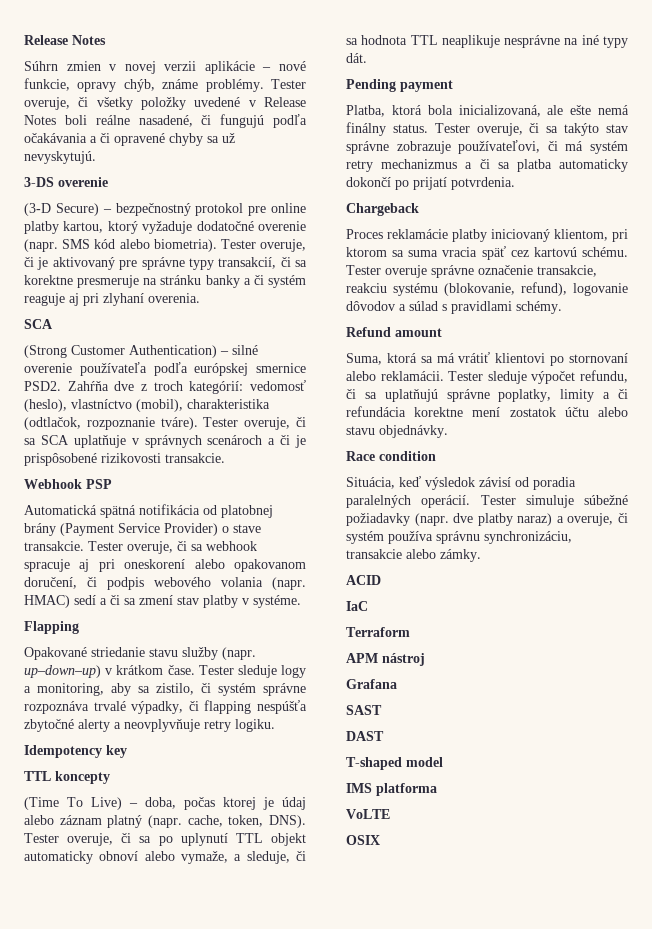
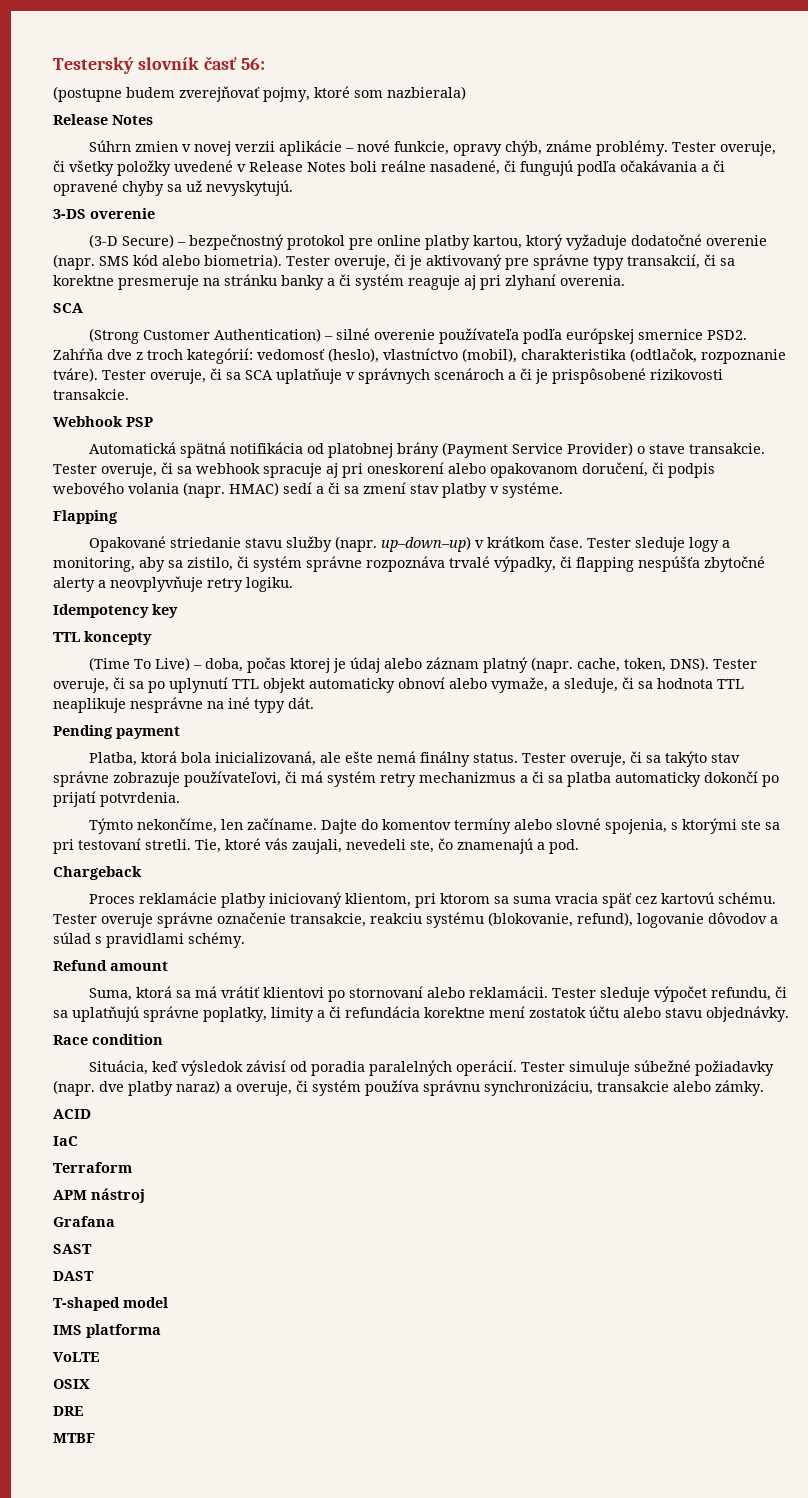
+ Testerský slovník časť 56:
+ (postupne budem zverejňovať pojmy, ktoré som nazbierala)
+ Týmto nekončíme, len začíname. Dajte do komentov termíny alebo slovné spojenia, s ktorými ste sa pri testovaní stretli. Tie, ktoré vás zaujali, nevedeli ste, čo znamenajú a pod.
+ DRE
+ MTBF

